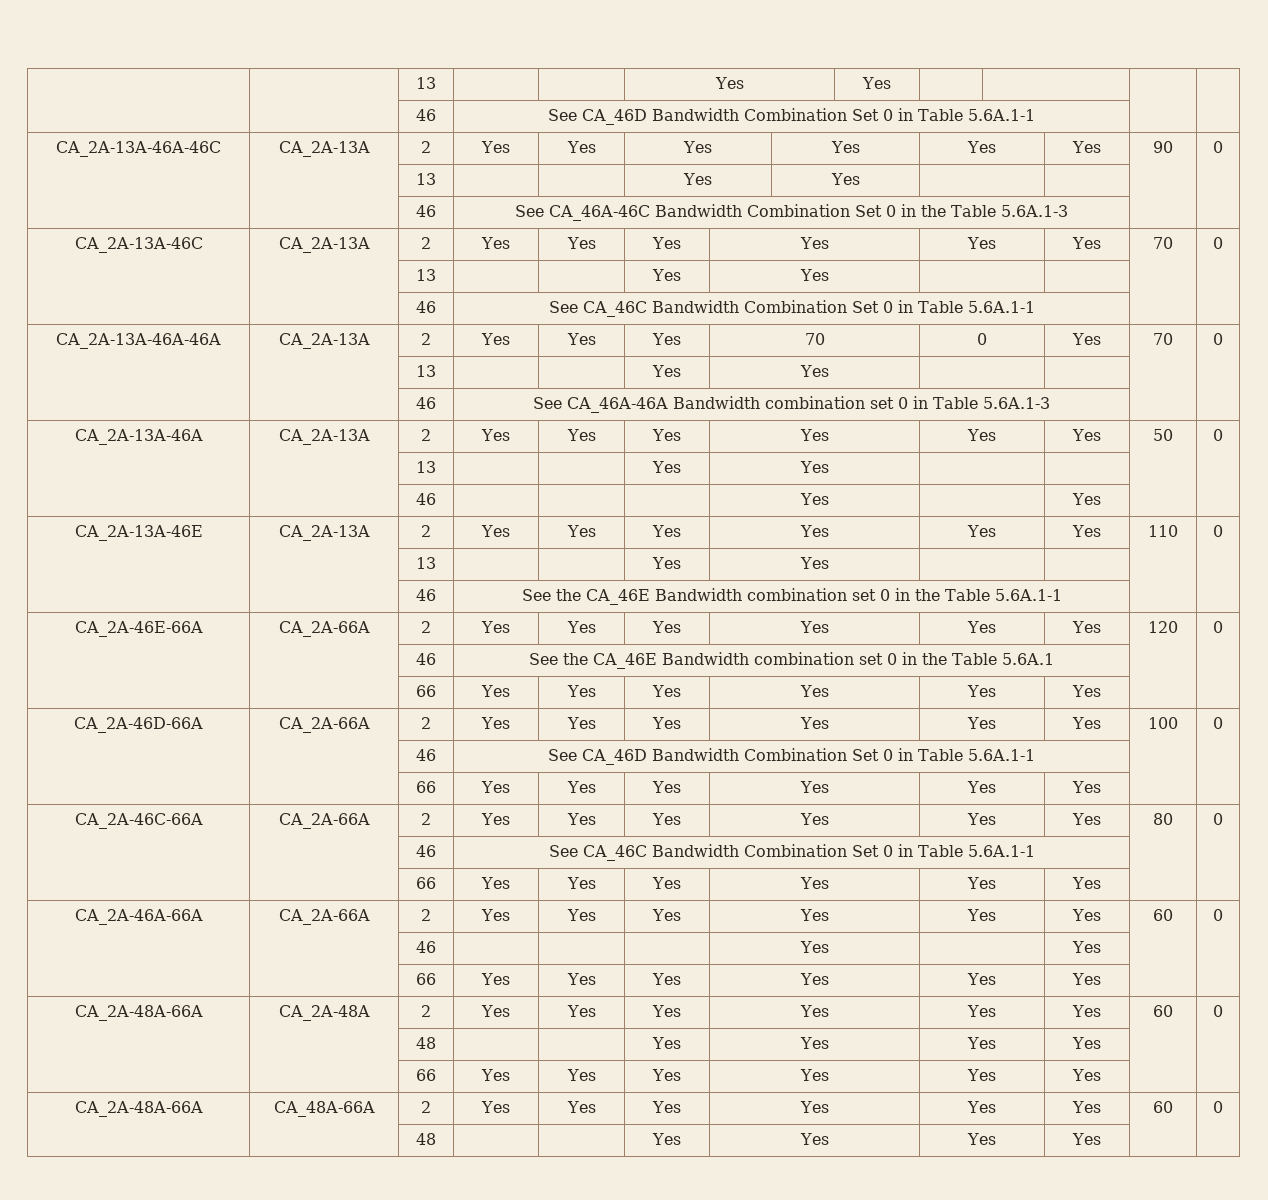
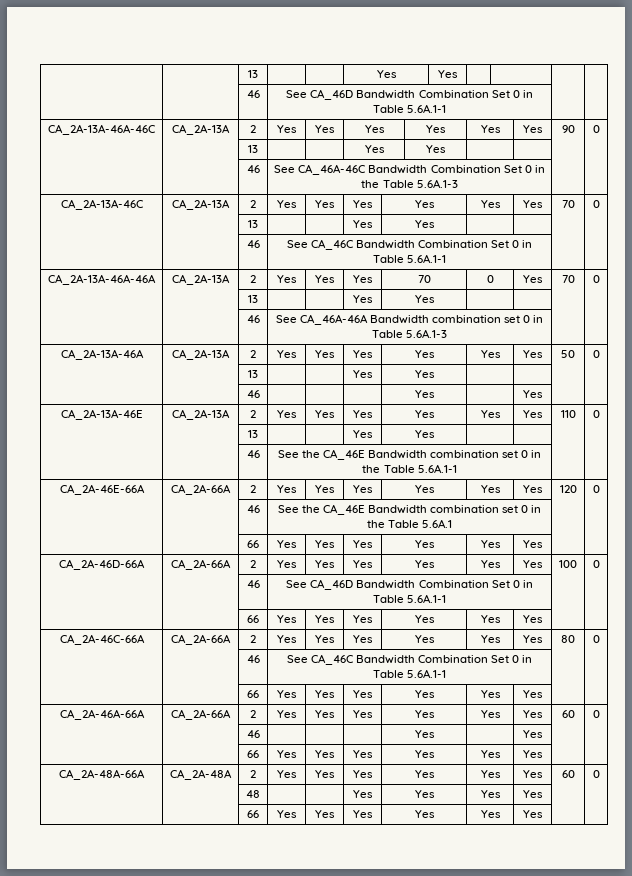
- CA_2A-48A-66A | CA_48A-66A | 2 | Yes | Yes | Yes | Yes | Yes | Yes | 60 | 0
- | | 48 | | | Yes | Yes | Yes | Yes | |

